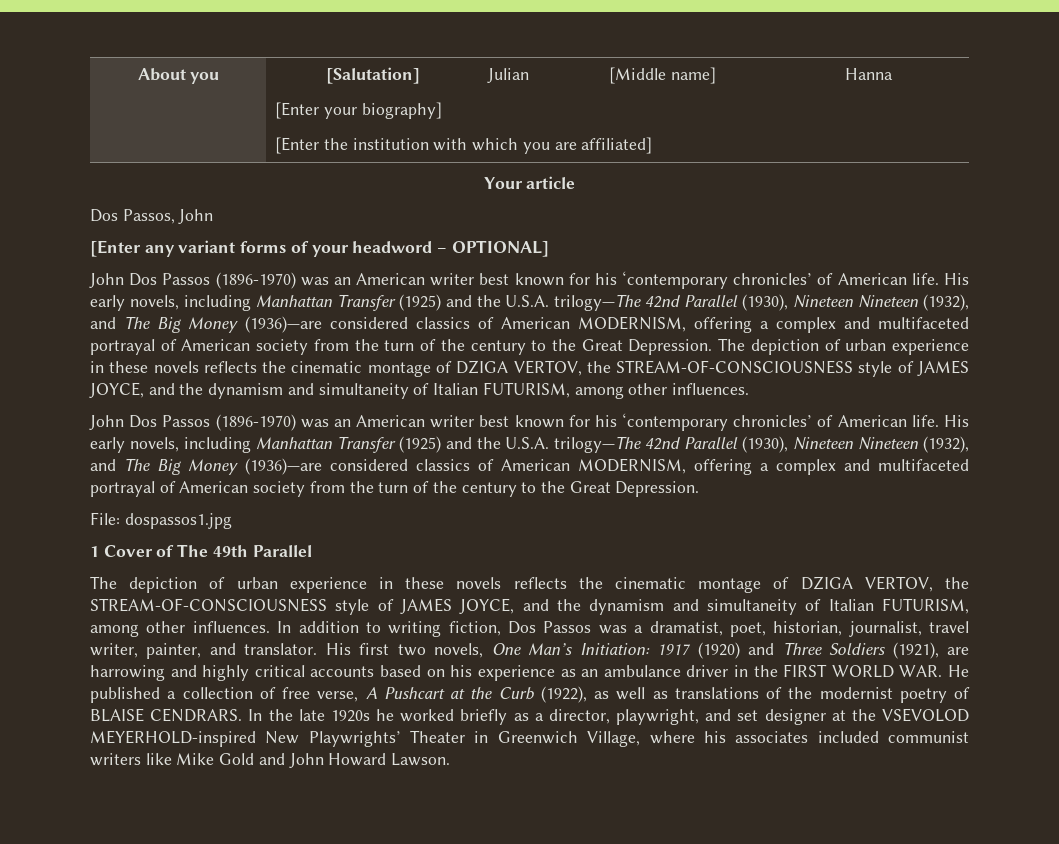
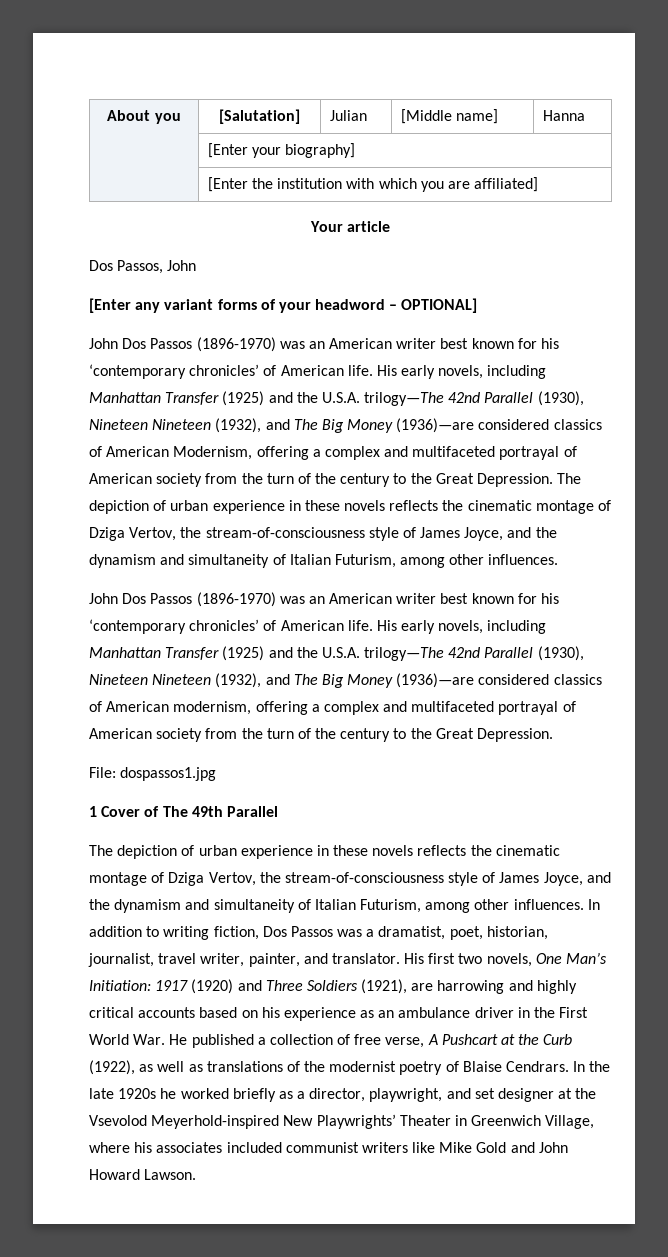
  [Enter any variant forms of your headword – OPTIONAL]
- John Dos Passos (1896-1970) was an American writer best known for his ‘contemporary chronicles’ of American life. His early novels, including Manhattan Transfer (1925) and the U.S.A. trilogy—The 42nd Parallel (1930), Nineteen Nineteen (1932), and The Big Money (1936)—are considered classics of American MODERNISM, offering a complex and multifaceted portrayal of American society from the turn of the century to the Great Depression. The depiction of urban experience in these novels reflects the cinematic montage of DZIGA VERTOV, the STREAM-OF-CONSCIOUSNESS style of JAMES JOYCE, and the dynamism and simultaneity of Italian FUTURISM, among other influences.
- John Dos Passos (1896-1970) was an American writer best known for his ‘contemporary chronicles’ of American life. His early novels, including Manhattan Transfer (1925) and the U.S.A. trilogy—The 42nd Parallel (1930), Nineteen Nineteen (1932), and The Big Money (1936)—are considered classics of American MODERNISM, offering a complex and multifaceted portrayal of American society from the turn of the century to the Great Depression.
+ John Dos Passos (1896-1970) was an American writer best known for his ‘contemporary chronicles’ of American life. His early novels, including Manhattan Transfer (1925) and the U.S.A. trilogy—The 42nd Parallel (1930), Nineteen Nineteen (1932), and The Big Money (1936)—are considered classics of American Modernism, offering a complex and multifaceted portrayal of American society from the turn of the century to the Great Depression. The depiction of urban experience in these novels reflects the cinematic montage of Dziga Vertov, the stream-of-consciousness style of James Joyce, and the dynamism and simultaneity of Italian Futurism, among other influences.
+ John Dos Passos (1896-1970) was an American writer best known for his ‘contemporary chronicles’ of American life. His early novels, including Manhattan Transfer (1925) and the U.S.A. trilogy—The 42nd Parallel (1930), Nineteen Nineteen (1932), and The Big Money (1936)—are considered classics of American modernism, offering a complex and multifaceted portrayal of American society from the turn of the century to the Great Depression.
  1 Cover of The 49th Parallel
- The depiction of urban experience in these novels reflects the cinematic montage of DZIGA VERTOV, the STREAM-OF-CONSCIOUSNESS style of JAMES JOYCE, and the dynamism and simultaneity of Italian FUTURISM, among other influences.
+ The depiction of urban experience in these novels reflects the cinematic montage of Dziga Vertov, the stream-of-consciousness style of James Joyce, and the dynamism and simultaneity of Italian Futurism, among other influences.
- His first two novels, One Man’s Initiation: 1917 (1920) and Three Soldiers (1921), are harrowing and highly critical accounts based on his experience as an ambulance driver in the FIRST WORLD WAR. He published a collection of free verse, A Pushcart at the Curb (1922), as well as translations of the modernist poetry of BLAISE CENDRARS.
+ His first two novels, One Man’s Initiation: 1917 (1920) and Three Soldiers (1921), are harrowing and highly critical accounts based on his experience as an ambulance driver in the First World War. He published a collection of free verse, A Pushcart at the Curb (1922), as well as translations of the modernist poetry of Blaise Cendrars.
- In the late 1920s he worked briefly as a director, playwright, and set designer at the VSEVOLOD MEYERHOLD-inspired New Playwrights’ Theater in Greenwich Village, where his associates included communist writers like Mike Gold and John Howard Lawson.
+ In the late 1920s he worked briefly as a director, playwright, and set designer at the Vsevolod Meyerhold-inspired New Playwrights’ Theater in Greenwich Village, where his associates included communist writers like Mike Gold and John Howard Lawson.

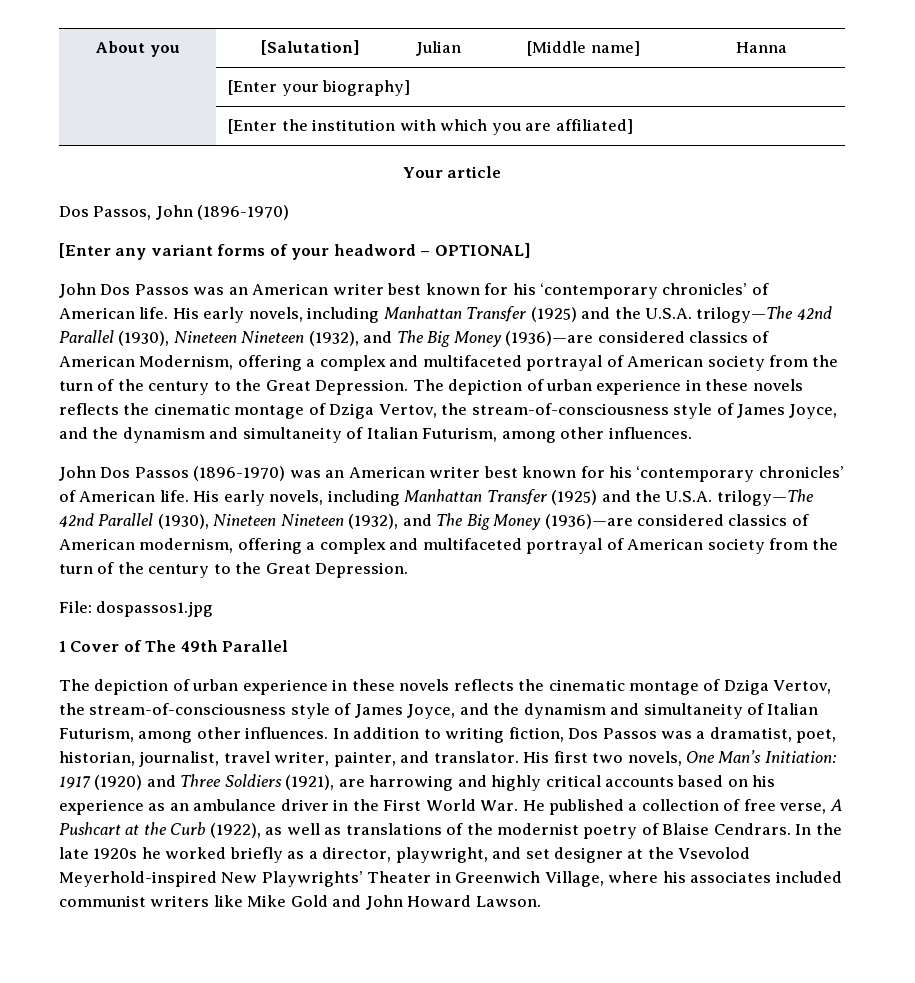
- Dos Passos, John
+ Dos Passos, John (1896-1970)
  [Enter any variant forms of your headword – OPTIONAL]
- John Dos Passos (1896-1970) was an American writer best known for his ‘contemporary chronicles’ of American life.
+ John Dos Passos was an American writer best known for his ‘contemporary chronicles’ of American life.

